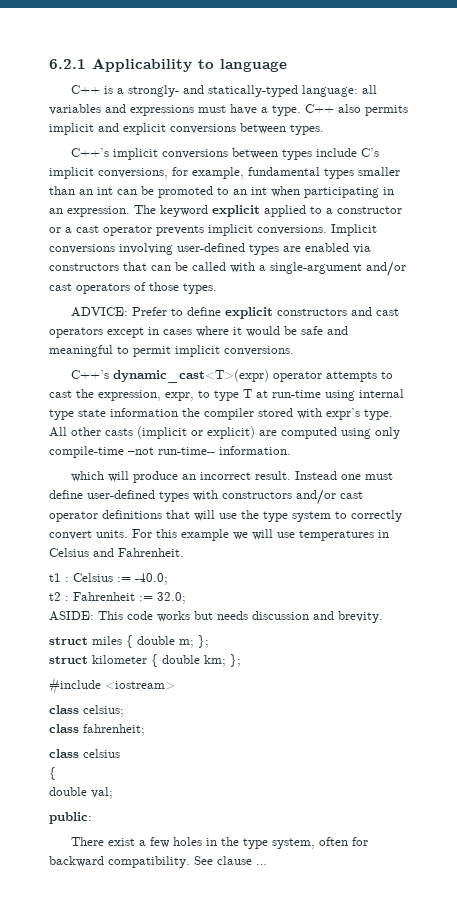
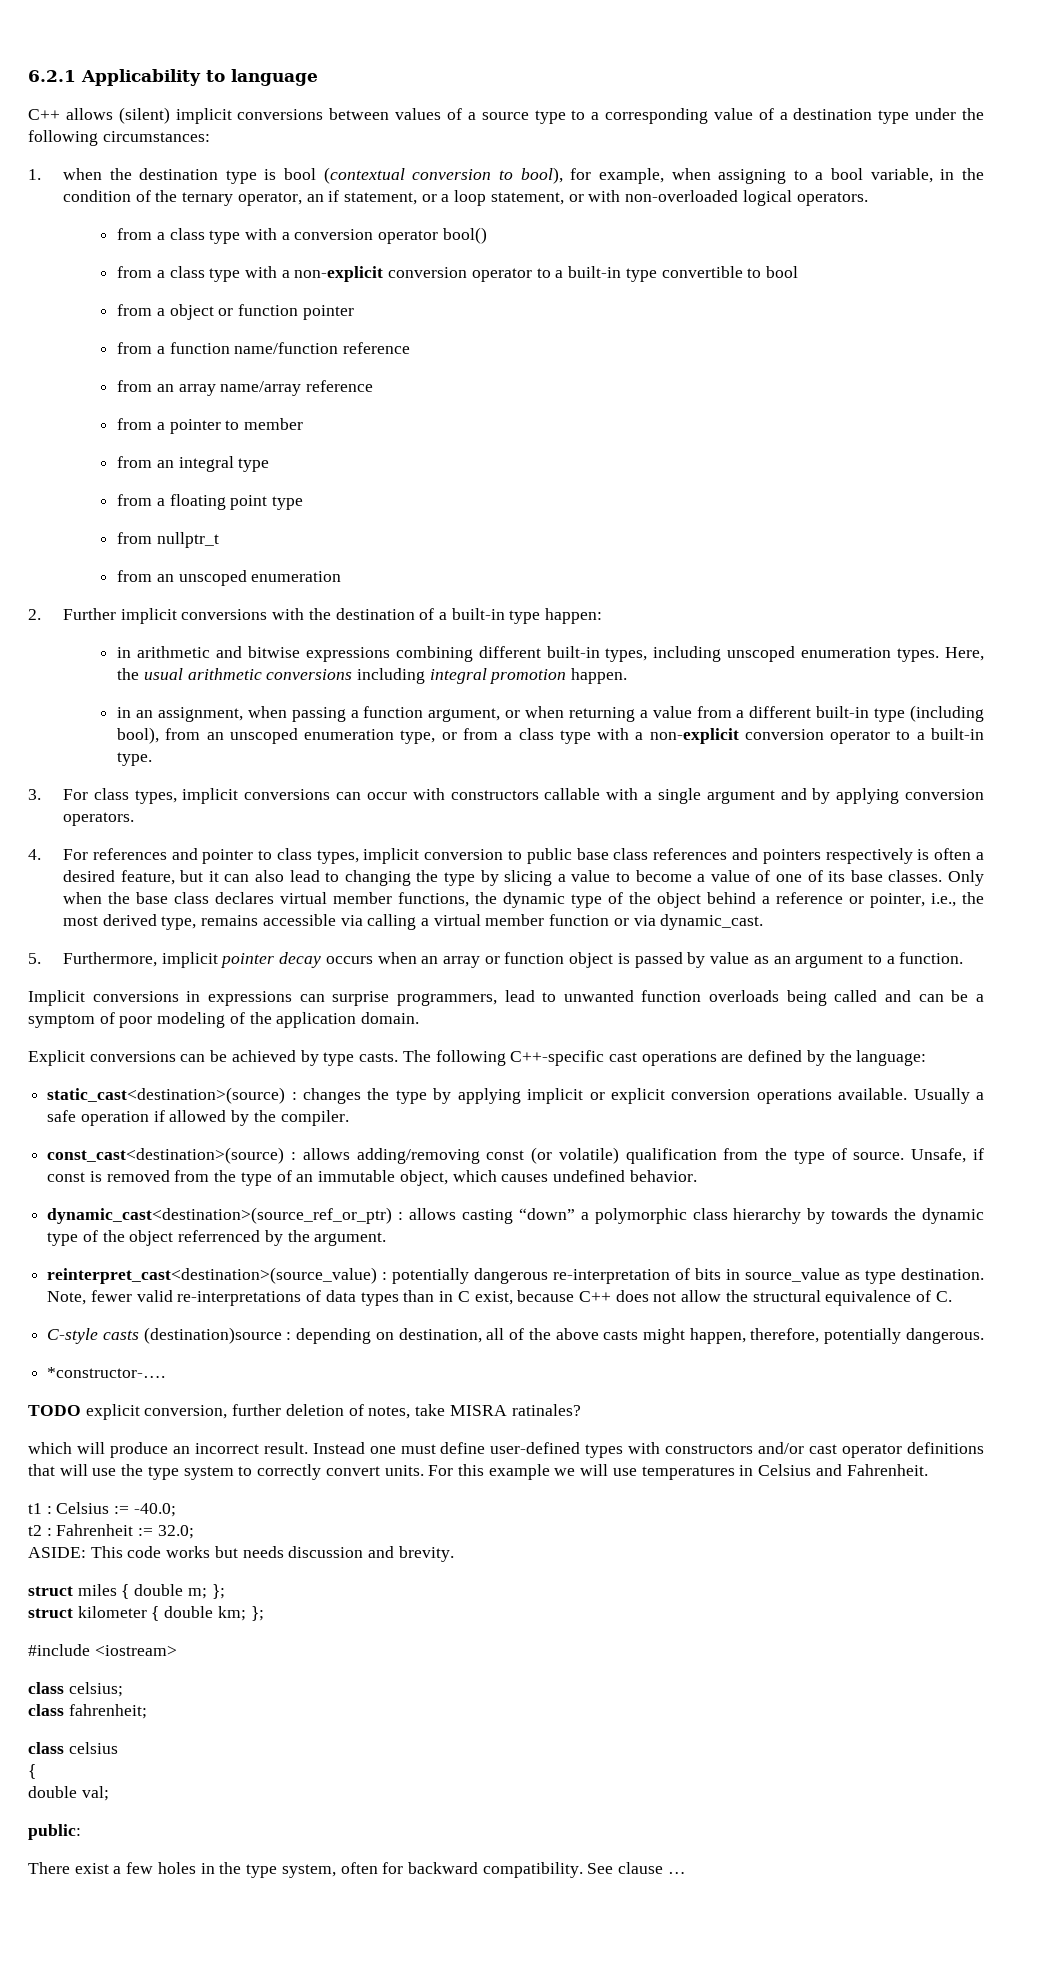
- C++ is a strongly- and statically-typed language: all variables and expressions must have a type. C++ also permits implicit and explicit conversions between types.
- C++’s implicit conversions between types include C’s implicit conversions, for example, fundamental types smaller than an int can be promoted to an int when participating in an expression. The keyword explicit applied to a constructor or a cast operator prevents implicit conversions. Implicit conversions involving user-defined types are enabled via constructors that can be called with a single-argument and/or cast operators of those types.
- ADVICE: Prefer to define explicit constructors and cast operators except in cases where it would be safe and meaningful to permit implicit conversions.
- C++’s dynamic_cast<T>(expr) operator attempts to cast the expression, expr, to type T at run-time using internal type state information the compiler stored with expr’s type. All other casts (implicit or explicit) are computed using only compile-time –not run-time-- information.
+ C++ allows (silent) implicit conversions between values of a source type to a corresponding value of a destination type under the following circumstances:
+ 1. when the destination type is bool (contextual conversion to bool), for example, when assigning to a bool variable, in the condition of the ternary operator, an if statement, or a loop statement, or with non-overloaded logical operators.
+ from a class type with a conversion operator bool()
+ from a class type with a non-explicit conversion operator to a built-in type convertible to bool
+ from a object or function pointer
+ from a function name/function reference
+ from an array name/array reference
+ from a pointer to member
+ from an integral type
+ from a floating point type
+ from nullptr_t
+ from an unscoped enumeration
+ 2. Further implicit conversions with the destination of a built-in type happen:
+ in arithmetic and bitwise expressions combining different built-in types, including unscoped enumeration types. Here, the usual arithmetic conversions including integral promotion happen.
+ in an assignment, when passing a function argument, or when returning a value from a different built-in type (including bool), from an unscoped enumeration type, or from a class type with a non-explicit conversion operator to a built-in type.
+ 3. For class types, implicit conversions can occur with constructors callable with a single argument and by applying conversion operators.
+ 4. For references and pointer to class types, implicit conversion to public base class references and pointers respectively is often a desired feature, but it can also lead to changing the type by slicing a value to become a value of one of its base classes. Only when the base class declares virtual member functions, the dynamic type of the object behind a reference or pointer, i.e., the most derived type, remains accessible via calling a virtual member function or via dynamic_cast.
+ 5. Furthermore, implicit pointer decay occurs when an array or function object is passed by value as an argument to a function.
+ Implicit conversions in expressions can surprise programmers, lead to unwanted function overloads being called and can be a symptom of poor modeling of the application domain.
+ Explicit conversions can be achieved by type casts. The following C++-specific cast operations are defined by the language:
+ static_cast<destination>(source) : changes the type by applying implicit or explicit conversion operations available. Usually a safe operation if allowed by the compiler.
+ const_cast<destination>(source) : allows adding/removing const (or volatile) qualification from the type of source. Unsafe, if const is removed from the type of an immutable object, which causes undefined behavior.
+ dynamic_cast<destination>(source_ref_or_ptr) : allows casting “down” a polymorphic class hierarchy by towards the dynamic type of the object referrenced by the argument.
+ reinterpret_cast<destination>(source_value) : potentially dangerous re-interpretation of bits in source_value as type destination. Note, fewer valid re-interpretations of data types than in C exist, because C++ does not allow the structural equivalence of C.
+ C-style casts (destination)source : depending on destination, all of the above casts might happen, therefore, potentially dangerous.
+ *constructor-….
+ TODO explicit conversion, further deletion of notes, take MISRA ratinales?

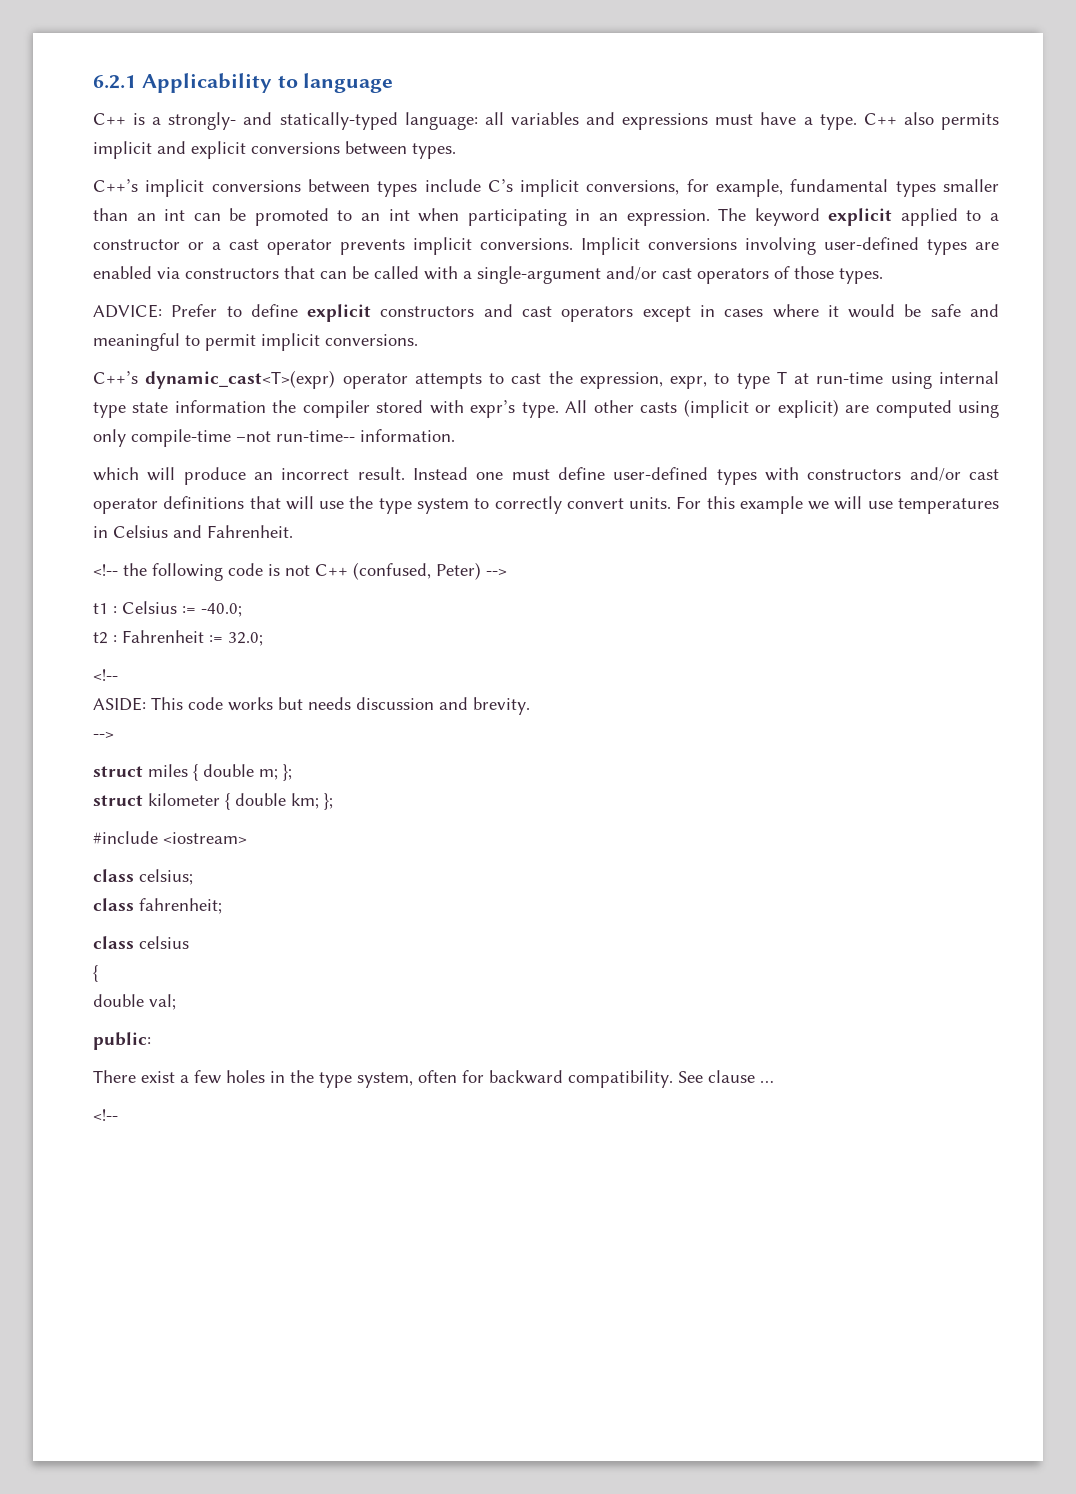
- C++ allows (silent) implicit conversions between values of a source type to a corresponding value of a destination type under the following circumstances:
- 1. when the destination type is bool (contextual conversion to bool), for example, when assigning to a bool variable, in the condition of the ternary operator, an if statement, or a loop statement, or with non-overloaded logical operators.
- from a class type with a conversion operator bool()
- from a class type with a non-explicit conversion operator to a built-in type convertible to bool
- from a object or function pointer
- from a function name/function reference
- from an array name/array reference
- from a pointer to member
- from an integral type
- from a floating point type
- from nullptr_t
- from an unscoped enumeration
- 2. Further implicit conversions with the destination of a built-in type happen:
- in arithmetic and bitwise expressions combining different built-in types, including unscoped enumeration types. Here, the usual arithmetic conversions including integral promotion happen.
- in an assignment, when passing a function argument, or when returning a value from a different built-in type (including bool), from an unscoped enumeration type, or from a class type with a non-explicit conversion operator to a built-in type.
- 3. For class types, implicit conversions can occur with constructors callable with a single argument and by applying conversion operators.
- 4. For references and pointer to class types, implicit conversion to public base class references and pointers respectively is often a desired feature, but it can also lead to changing the type by slicing a value to become a value of one of its base classes. Only when the base class declares virtual member functions, the dynamic type of the object behind a reference or pointer, i.e., the most derived type, remains accessible via calling a virtual member function or via dynamic_cast.
- 5. Furthermore, implicit pointer decay occurs when an array or function object is passed by value as an argument to a function.
- Implicit conversions in expressions can surprise programmers, lead to unwanted function overloads being called and can be a symptom of poor modeling of the application domain.
- Explicit conversions can be achieved by type casts. The following C++-specific cast operations are defined by the language:
- static_cast<destination>(source) : changes the type by applying implicit or explicit conversion operations available. Usually a safe operation if allowed by the compiler.
- const_cast<destination>(source) : allows adding/removing const (or volatile) qualification from the type of source. Unsafe, if const is removed from the type of an immutable object, which causes undefined behavior.
- dynamic_cast<destination>(source_ref_or_ptr) : allows casting “down” a polymorphic class hierarchy by towards the dynamic type of the object referrenced by the argument.
- reinterpret_cast<destination>(source_value) : potentially dangerous re-interpretation of bits in source_value as type destination. Note, fewer valid re-interpretations of data types than in C exist, because C++ does not allow the structural equivalence of C.
- C-style casts (destination)source : depending on destination, all of the above casts might happen, therefore, potentially dangerous.
- *constructor-….
- TODO explicit conversion, further deletion of notes, take MISRA ratinales?
+ C++ is a strongly- and statically-typed language: all variables and expressions must have a type. C++ also permits implicit and explicit conversions between types.
+ C++’s implicit conversions between types include C’s implicit conversions, for example, fundamental types smaller than an int can be promoted to an int when participating in an expression. The keyword explicit applied to a constructor or a cast operator prevents implicit conversions. Implicit conversions involving user-defined types are enabled via constructors that can be called with a single-argument and/or cast operators of those types.
+ ADVICE: Prefer to define explicit constructors and cast operators except in cases where it would be safe and meaningful to permit implicit conversions.
+ C++’s dynamic_cast<T>(expr) operator attempts to cast the expression, expr, to type T at run-time using internal type state information the compiler stored with expr’s type. All other casts (implicit or explicit) are computed using only compile-time –not run-time-- information.
+ <!-- the following code is not C++ (confused, Peter) -->
  t2 : Fahrenheit := 32.0;
+ <!--
  ASIDE: This code works but needs discussion and brevity.
+ -->
  See clause …
+ <!--

